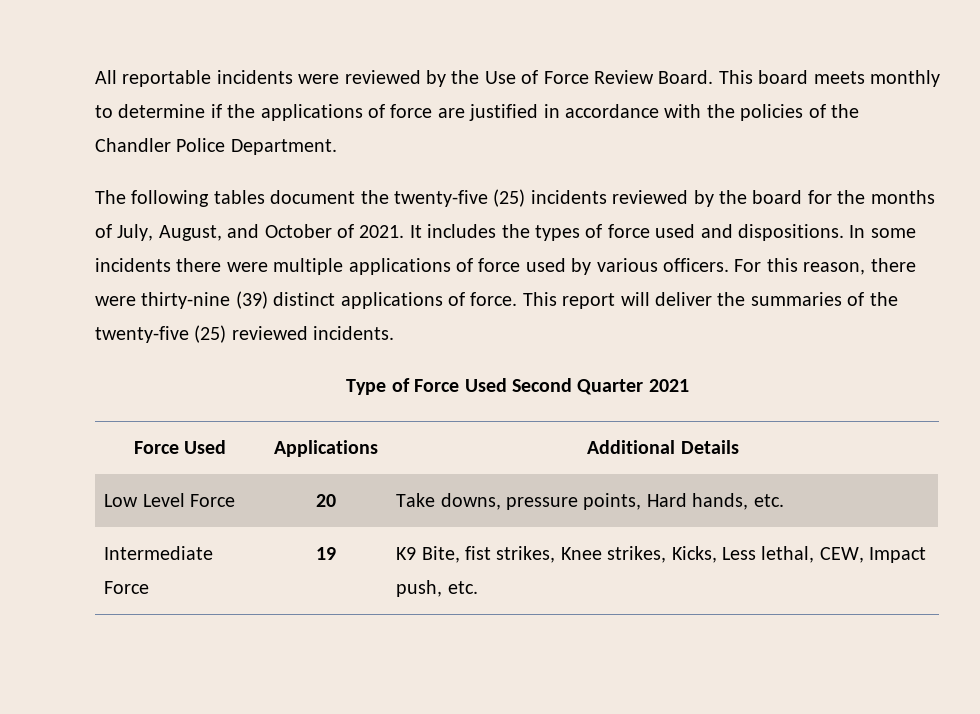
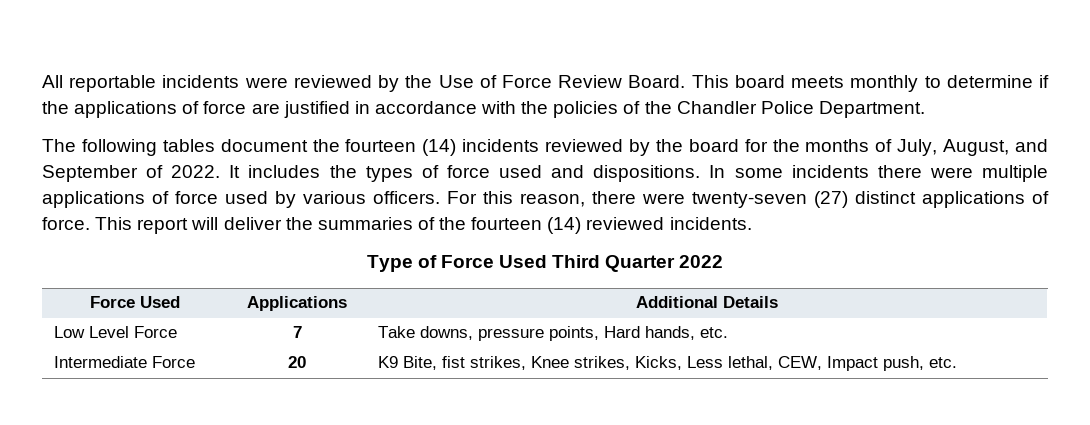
- The following tables document the twenty-five (25) incidents reviewed by the board for the months of July, August, and October of 2021.
+ The following tables document the fourteen (14) incidents reviewed by the board for the months of July, August, and September of 2022.
- For this reason, there were thirty-nine (39) distinct applications of force.
+ For this reason, there were twenty-seven (27) distinct applications of force.
- This report will deliver the summaries of the twenty-five (25) reviewed incidents.
+ This report will deliver the summaries of the fourteen (14) reviewed incidents.
- Type of Force Used Second Quarter 2021
+ Type of Force Used Third Quarter 2022
- Low Level Force | 20 | Take downs, pressure points, Hard hands, etc.
+ Low Level Force | 7 | Take downs, pressure points, Hard hands, etc.
- Intermediate Force | 19 | K9 Bite, fist strikes, Knee strikes, Kicks, Less lethal, CEW, Impact push, etc.
+ Intermediate Force | 20 | K9 Bite, fist strikes, Knee strikes, Kicks, Less lethal, CEW, Impact push, etc.

